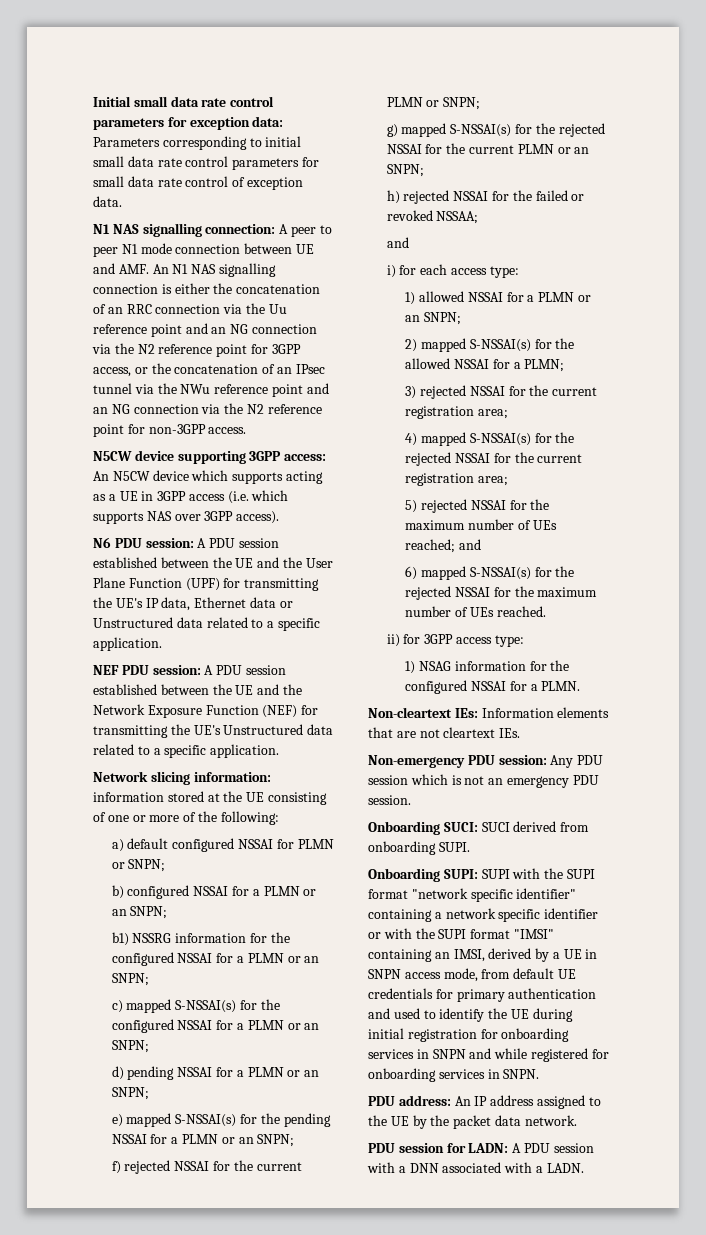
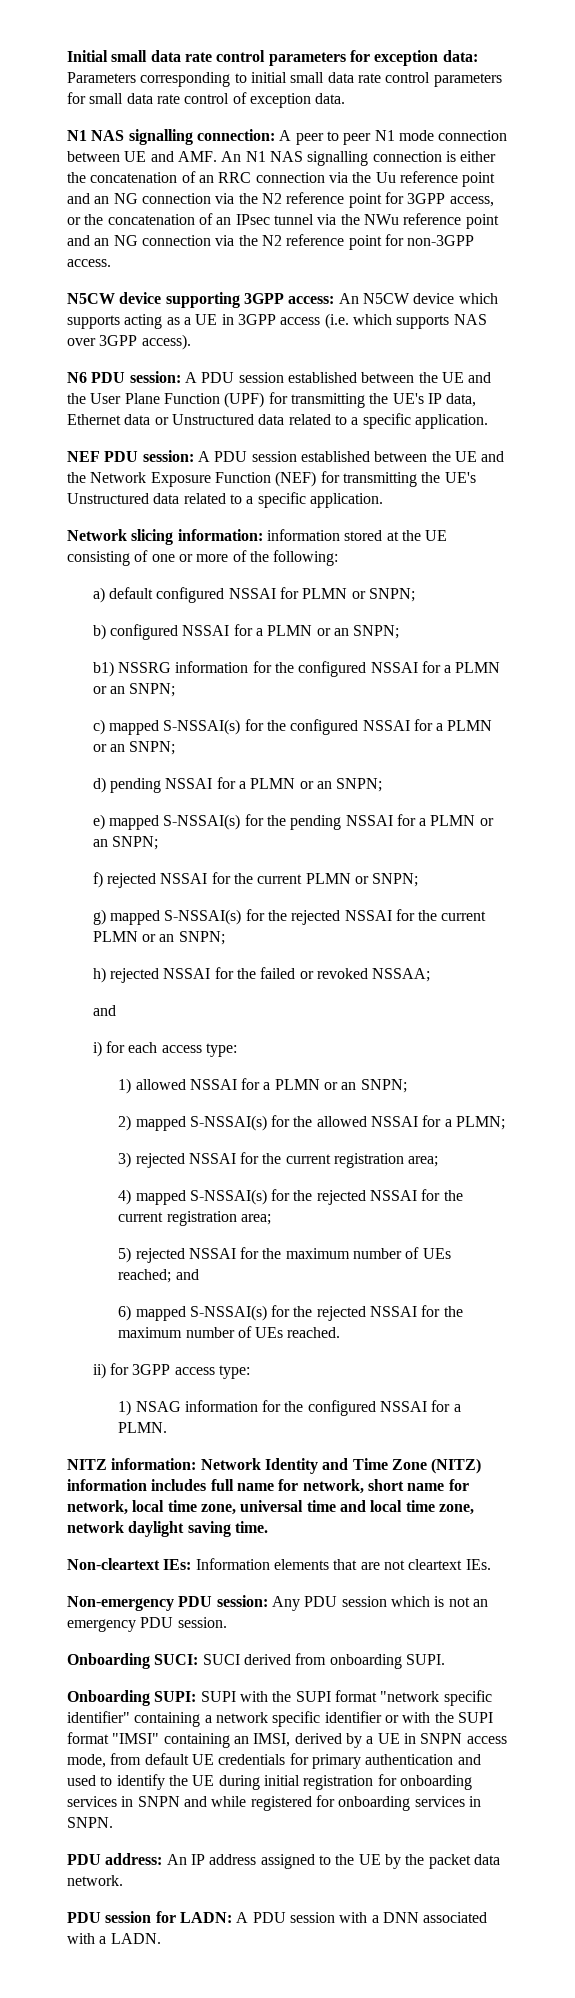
+ NITZ information: Network Identity and Time Zone (NITZ) information includes full name for network, short name for network, local time zone, universal time and local time zone, network daylight saving time.

